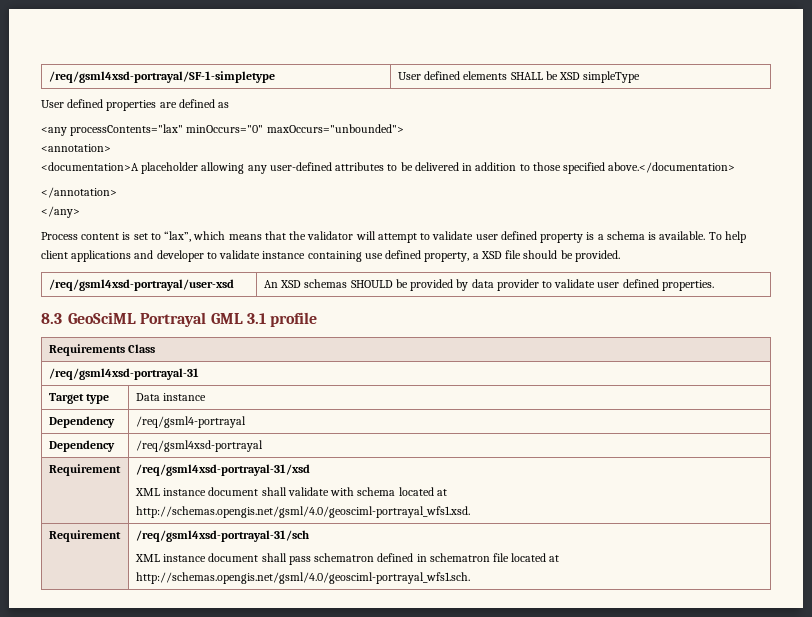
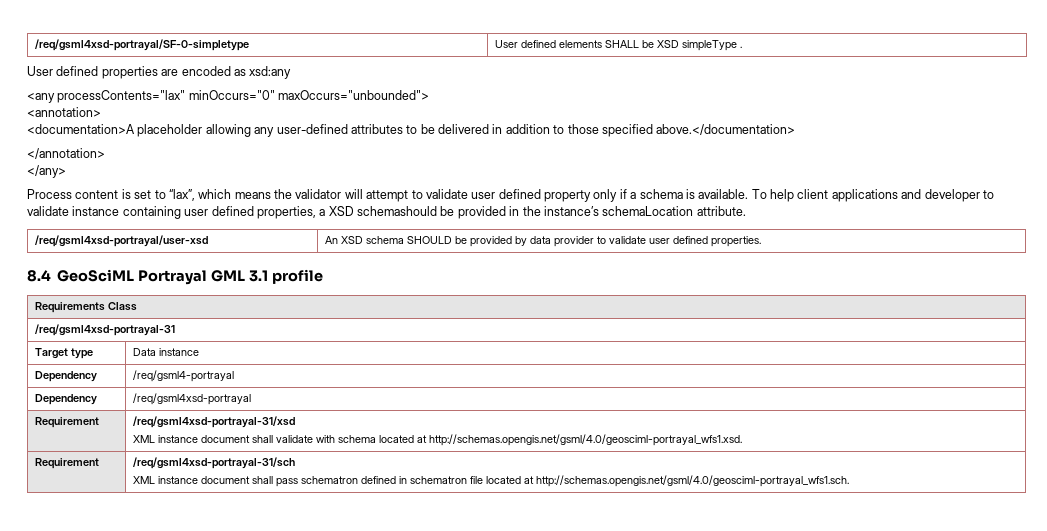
- /req/gsml4xsd-portrayal/SF-1-simpletype | User defined elements SHALL be XSD simpleType
+ /req/gsml4xsd-portrayal/SF-0-simpletype | User defined elements SHALL be XSD simpleType .
- User defined properties are defined as
+ User defined properties are encoded as xsd:any
- Process content is set to “lax”, which means that the validator will attempt to validate user defined property is a schema is available.
+ Process content is set to “lax”, which means the validator will attempt to validate user defined property only if a schema is available.
- To help client applications and developer to validate instance containing use defined property, a XSD file should be provided.
+ To help client applications and developer to validate instance containing user defined properties, a XSD schemashould be provided in the instance’s schemaLocation attribute.
- /req/gsml4xsd-portrayal/user-xsd | An XSD schemas SHOULD be provided by data provider to validate user defined properties.
+ /req/gsml4xsd-portrayal/user-xsd | An XSD schema SHOULD be provided by data provider to validate user defined properties.
- 8.3 GeoSciML Portrayal GML 3.1 profile
+ 8.4 GeoSciML Portrayal GML 3.1 profile

